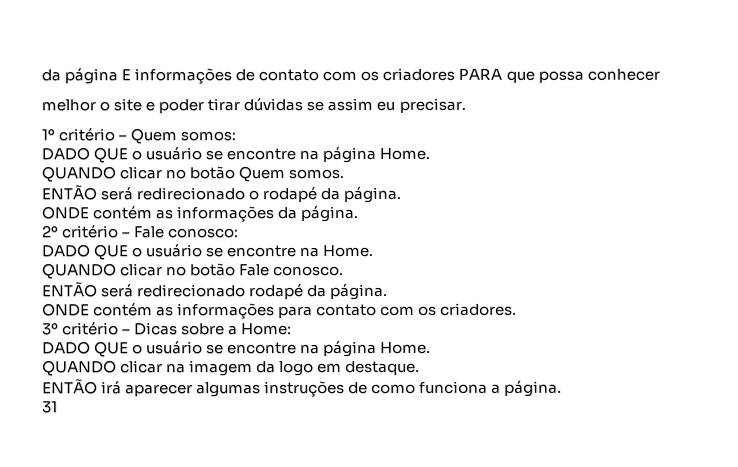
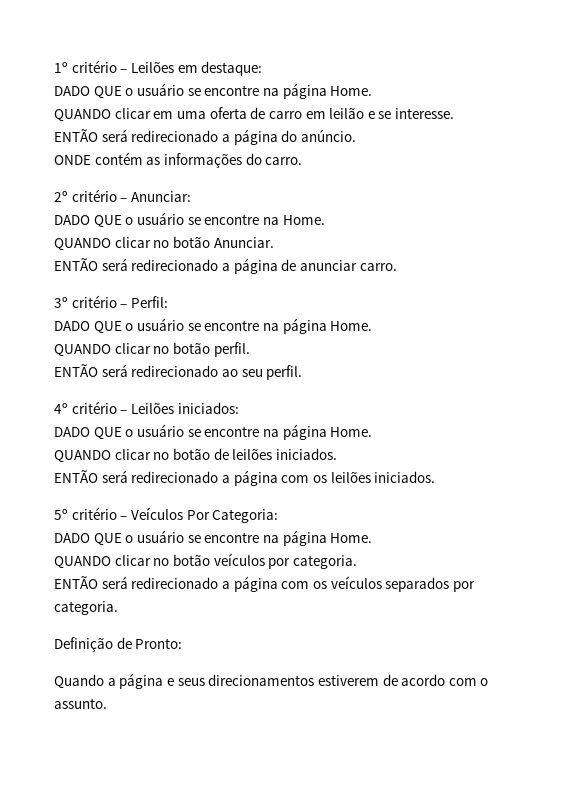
- da página E informações de contato com os criadores PARA que possa conhecer
- melhor o site e poder tirar dúvidas se assim eu precisar.
- 1º critério – Quem somos:
+ 1º critério – Leilões em destaque:
+ DADO QUE o usuário se encontre na página Home.
+ QUANDO clicar em uma oferta de carro em leilão e se interesse.
+ ENTÃO será redirecionado a página do anúncio.
+ ONDE contém as informações do carro.
+ 2º critério – Anunciar:
+ DADO QUE o usuário se encontre na Home.
+ QUANDO clicar no botão Anunciar.
+ ENTÃO será redirecionado a página de anunciar carro.
+ 3º critério – Perfil:
- QUANDO clicar no botão Quem somos.
- ENTÃO será redirecionado o rodapé da página.
- ONDE contém as informações da página.
- 2º critério – Fale conosco:
- DADO QUE o usuário se encontre na Home.
- QUANDO clicar no botão Fale conosco.
- ENTÃO será redirecionado rodapé da página.
- ONDE contém as informações para contato com os criadores.
- 3º critério – Dicas sobre a Home:
+ QUANDO clicar no botão perfil.
+ ENTÃO será redirecionado ao seu perfil.
+ 4º critério – Leilões iniciados:
- QUANDO clicar na imagem da logo em destaque.
- ENTÃO irá aparecer algumas instruções de como funciona a página.
- 31
+ QUANDO clicar no botão de leilões iniciados.
+ ENTÃO será redirecionado a página com os leilões iniciados.
+ 5º critério – Veículos Por Categoria:
+ DADO QUE o usuário se encontre na página Home.
+ QUANDO clicar no botão veículos por categoria.
+ ENTÃO será redirecionado a página com os veículos separados por categoria.
+ Definição de Pronto:
+ Quando a página e seus direcionamentos estiverem de acordo com o assunto.

